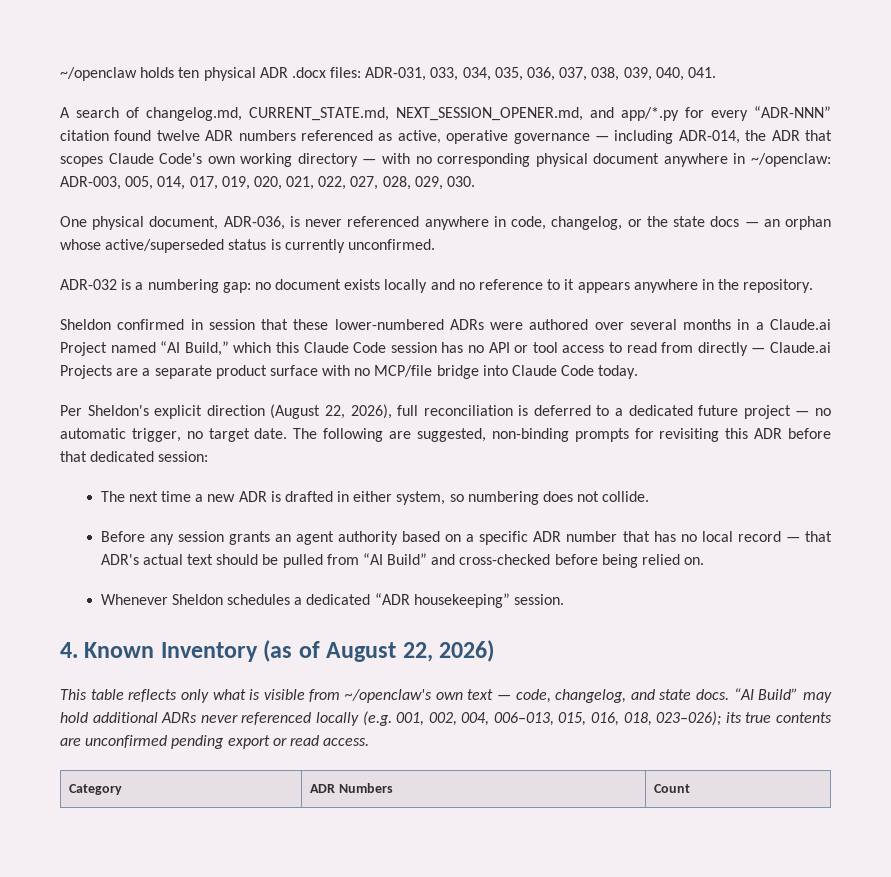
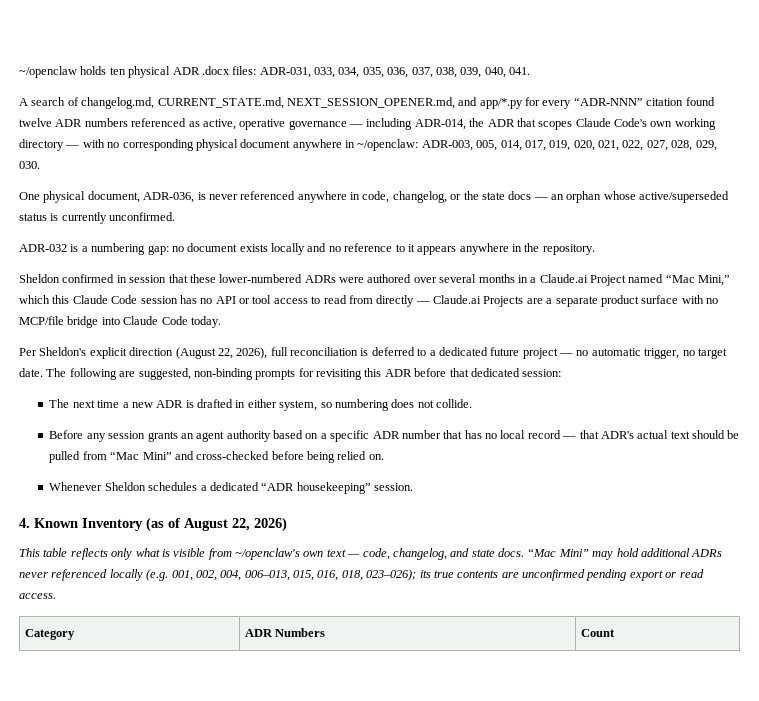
- Sheldon confirmed in session that these lower-numbered ADRs were authored over several months in a Claude.ai Project named “AI Build,” which this Claude Code session has no API or tool access to read from directly — Claude.ai Projects are a separate product surface with no MCP/file bridge into Claude Code today.
+ Sheldon confirmed in session that these lower-numbered ADRs were authored over several months in a Claude.ai Project named “Mac Mini,” which this Claude Code session has no API or tool access to read from directly — Claude.ai Projects are a separate product surface with no MCP/file bridge into Claude Code today.
- Before any session grants an agent authority based on a specific ADR number that has no local record — that ADR's actual text should be pulled from “AI Build” and cross-checked before being relied on.
+ Before any session grants an agent authority based on a specific ADR number that has no local record — that ADR's actual text should be pulled from “Mac Mini” and cross-checked before being relied on.
- “AI Build” may hold additional ADRs never referenced locally (e.g. 001, 002, 004, 006–013, 015, 016, 018, 023–026); its true contents are unconfirmed pending export or read access.
+ “Mac Mini” may hold additional ADRs never referenced locally (e.g. 001, 002, 004, 006–013, 015, 016, 018, 023–026); its true contents are unconfirmed pending export or read access.

